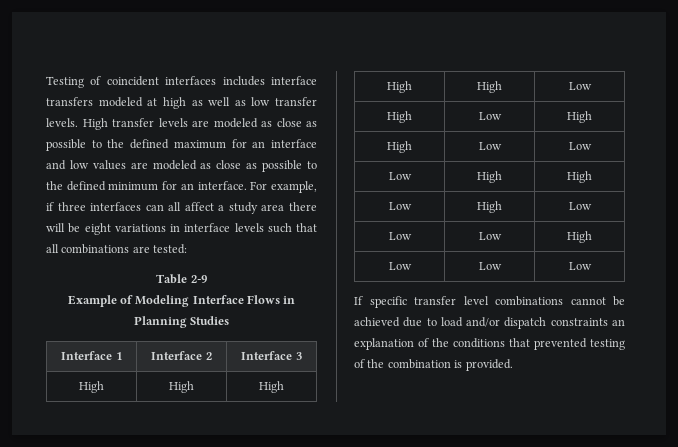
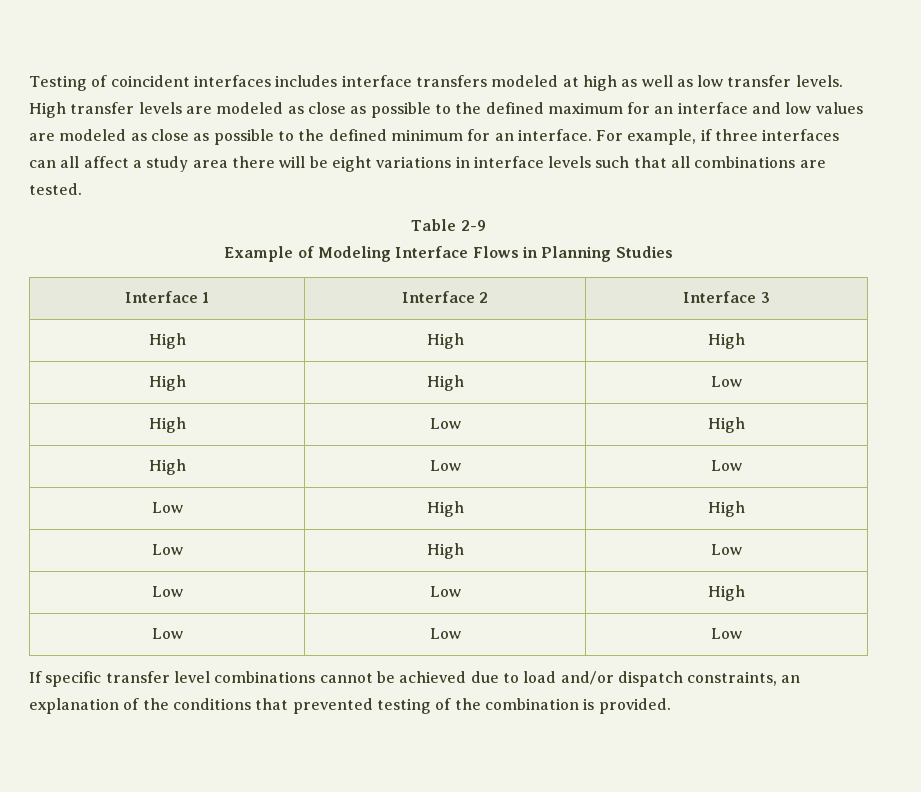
- For example, if three interfaces can all affect a study area there will be eight variations in interface levels such that all combinations are tested:
+ For example, if three interfaces can all affect a study area there will be eight variations in interface levels such that all combinations are tested.
- If specific transfer level combinations cannot be achieved due to load and/or dispatch constraints an explanation of the conditions that prevented testing of the combination is provided.
+ If specific transfer level combinations cannot be achieved due to load and/or dispatch constraints, an explanation of the conditions that prevented testing of the combination is provided.

